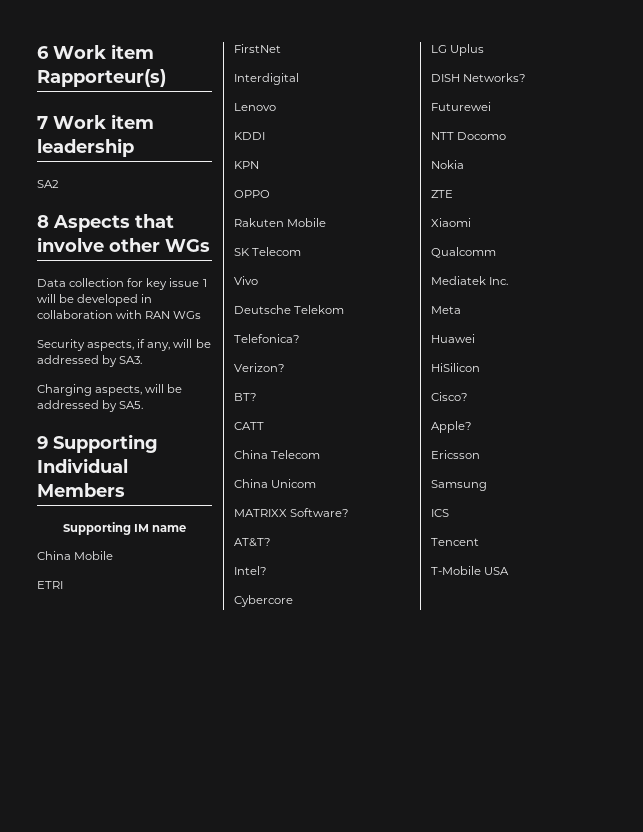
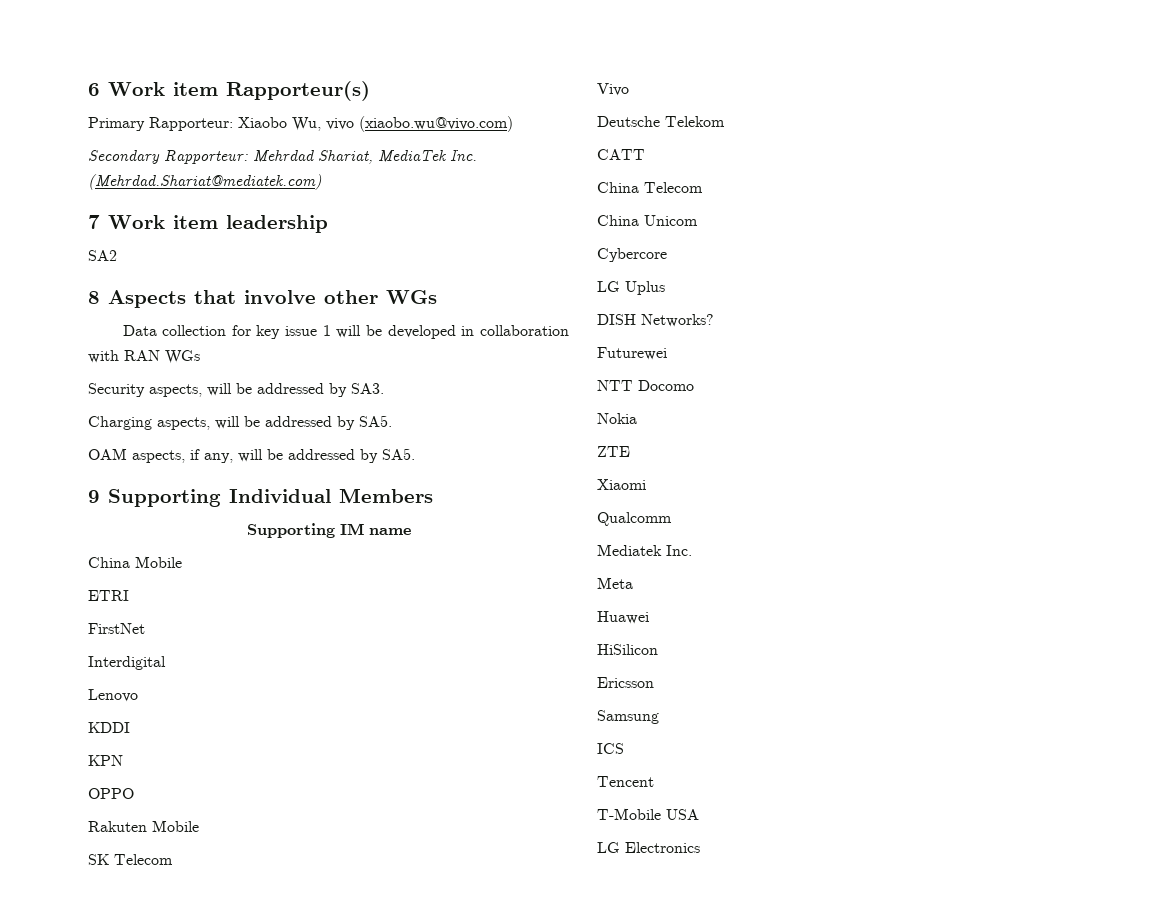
+ Primary Rapporteur: Xiaobo Wu, vivo (xiaobo.wu@vivo.com)
+ Secondary Rapporteur: Mehrdad Shariat, MediaTek Inc. (Mehrdad.Shariat@mediatek.com)
- Security aspects, if any, will be addressed by SA3.
+ Security aspects, will be addressed by SA3.
+ OAM aspects, if any, will be addressed by SA5.
- Telefonica?
- Verizon?
- BT?
- MATRIXX Software?
- AT&T?
- Intel?
- Cisco?
- Apple?
+ LG Electronics

